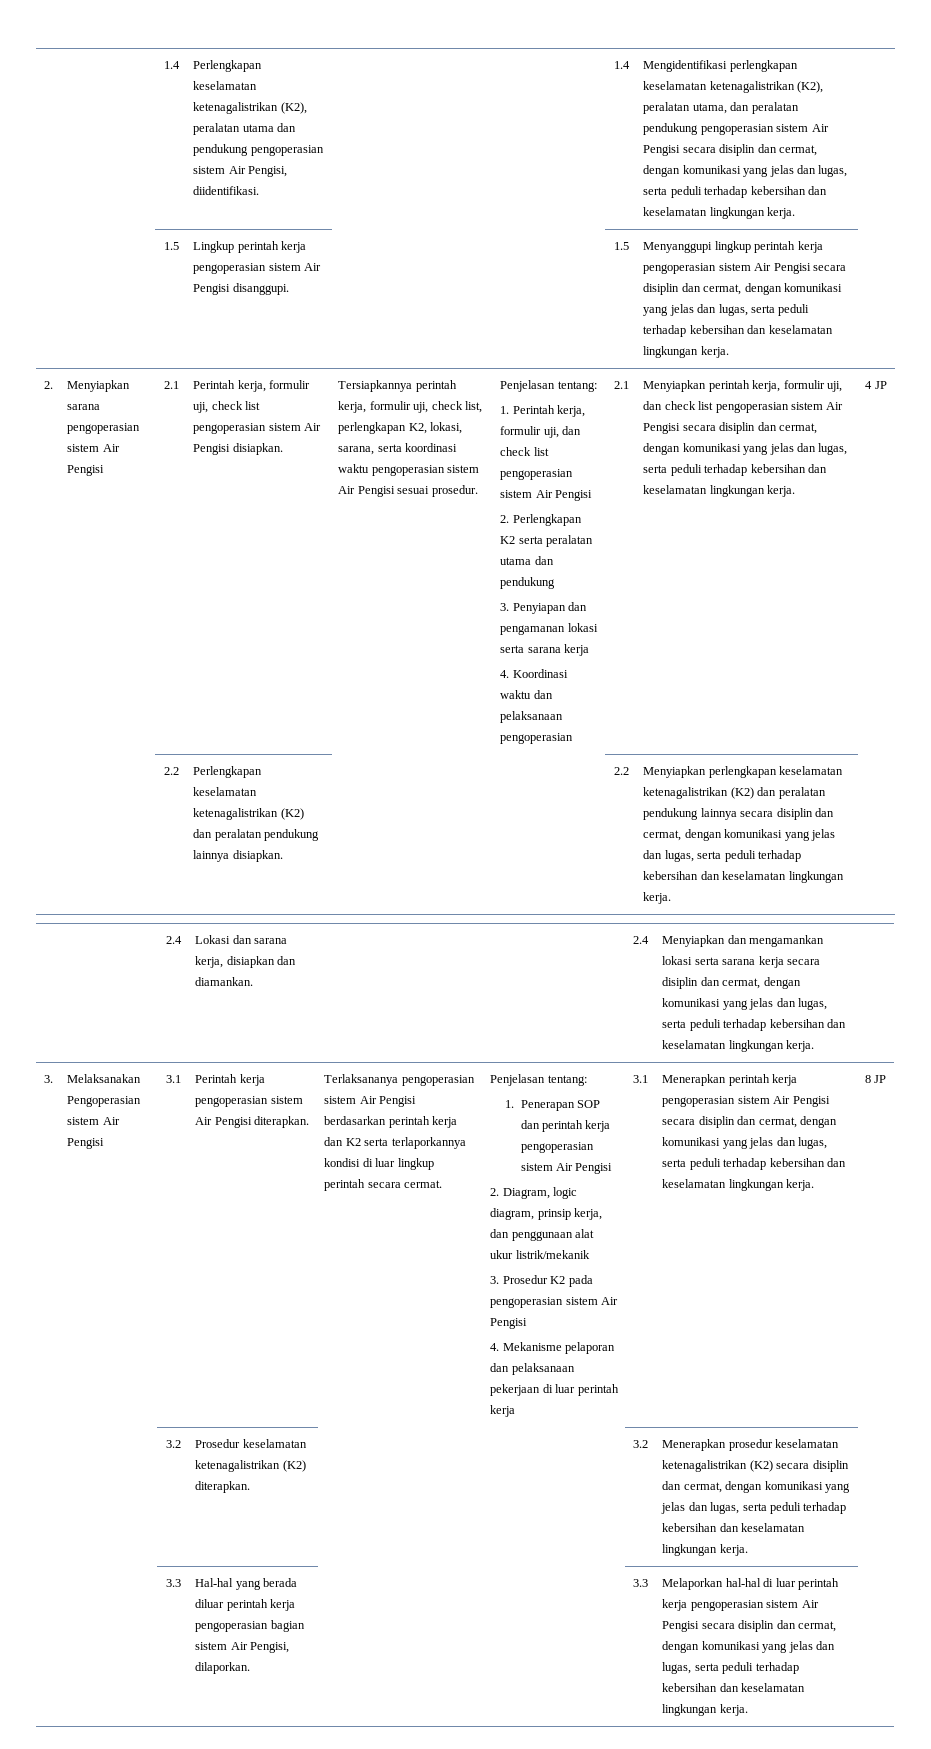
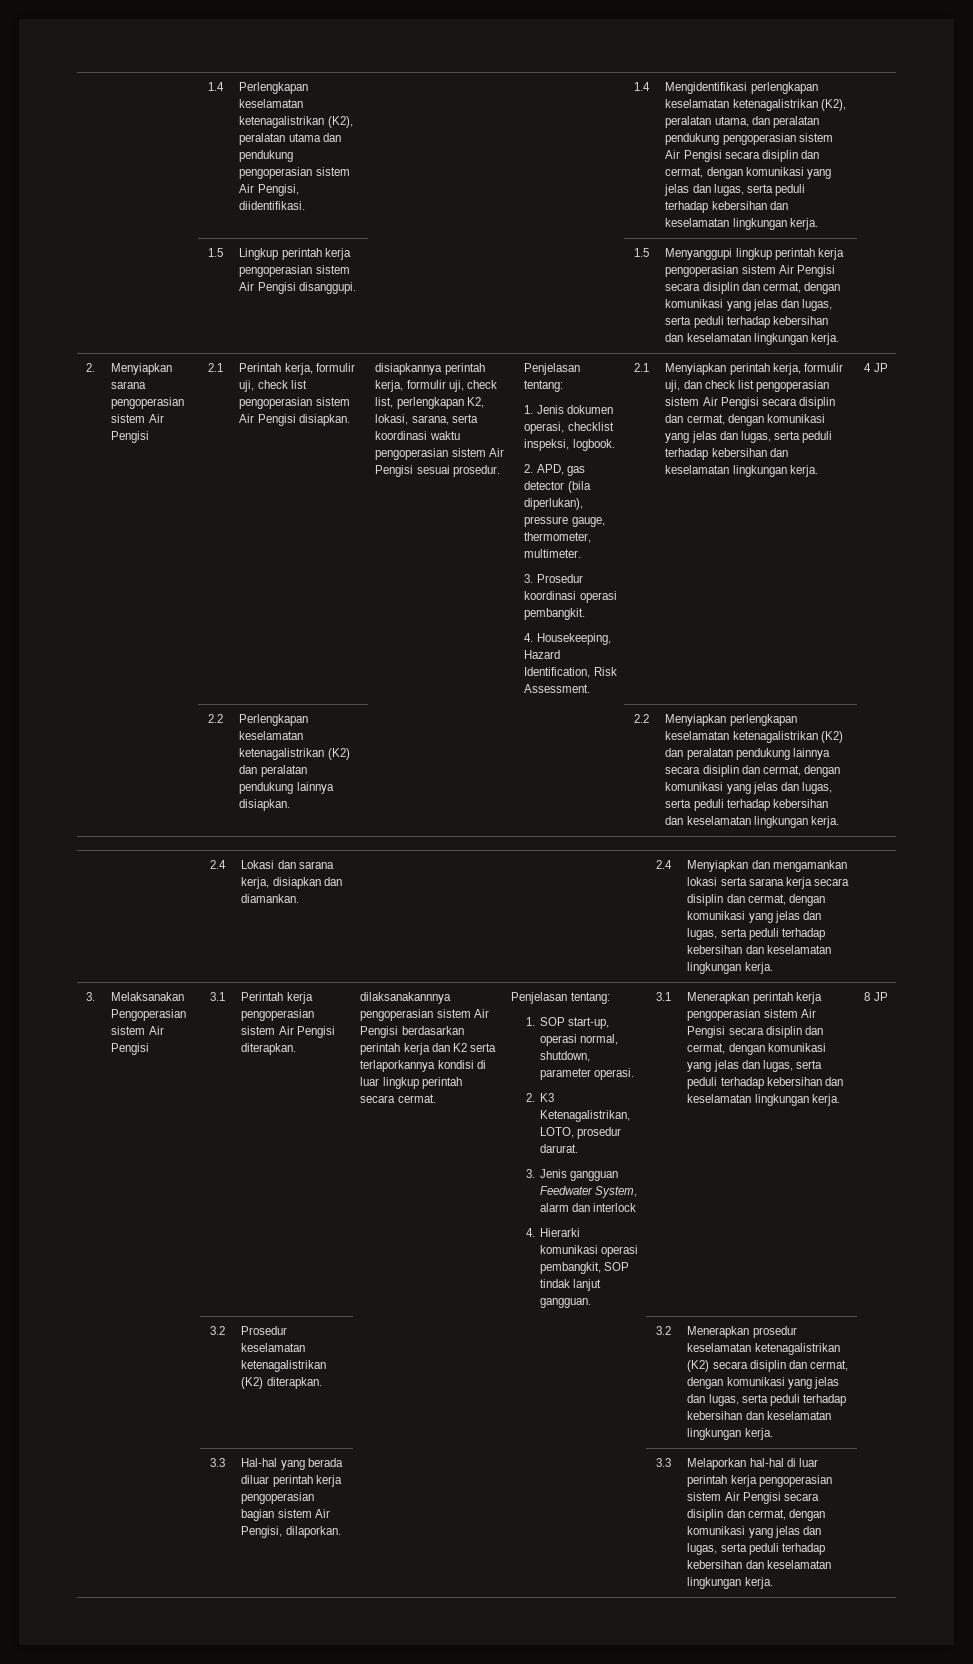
- Tersiapkannya perintah kerja, formulir uji, check list, perlengkapan K2, lokasi, sarana, serta koordinasi waktu pengoperasian sistem Air Pengisi sesuai prosedur.
+ disiapkannya perintah kerja, formulir uji, check list, perlengkapan K2, lokasi, sarana, serta koordinasi waktu pengoperasian sistem Air Pengisi sesuai prosedur.
- 1. Perintah kerja, formulir uji, dan check list pengoperasian sistem Air Pengisi
- 2. Perlengkapan K2 serta peralatan utama dan pendukung
- 3. Penyiapan dan pengamanan lokasi serta sarana kerja
- 4. Koordinasi waktu dan pelaksanaan pengoperasian
+ 1. Jenis dokumen operasi, checklist inspeksi, logbook.
+ 2. APD, gas detector (bila diperlukan), pressure gauge, thermometer, multimeter.
+ 3. Prosedur koordinasi operasi pembangkit.
+ 4. Housekeeping, Hazard Identification, Risk Assessment.
- Terlaksananya pengoperasian sistem Air Pengisi berdasarkan perintah kerja dan K2 serta terlaporkannya kondisi di luar lingkup perintah secara cermat.
+ dilaksanakannnya pengoperasian sistem Air Pengisi berdasarkan perintah kerja dan K2 serta terlaporkannya kondisi di luar lingkup perintah secara cermat.
- 1. Penerapan SOP dan perintah kerja pengoperasian sistem Air Pengisi
- 2. Diagram, logic diagram, prinsip kerja, dan penggunaan alat ukur listrik/mekanik
- 3. Prosedur K2 pada pengoperasian sistem Air Pengisi
- 4. Mekanisme pelaporan dan pelaksanaan pekerjaan di luar perintah kerja
+ 1. SOP start-up, operasi normal, shutdown, parameter operasi.
+ 2. K3 Ketenagalistrikan, LOTO, prosedur darurat.
+ 3. Jenis gangguan Feedwater System, alarm dan interlock
+ 4. Hierarki komunikasi operasi pembangkit, SOP tindak lanjut gangguan.

